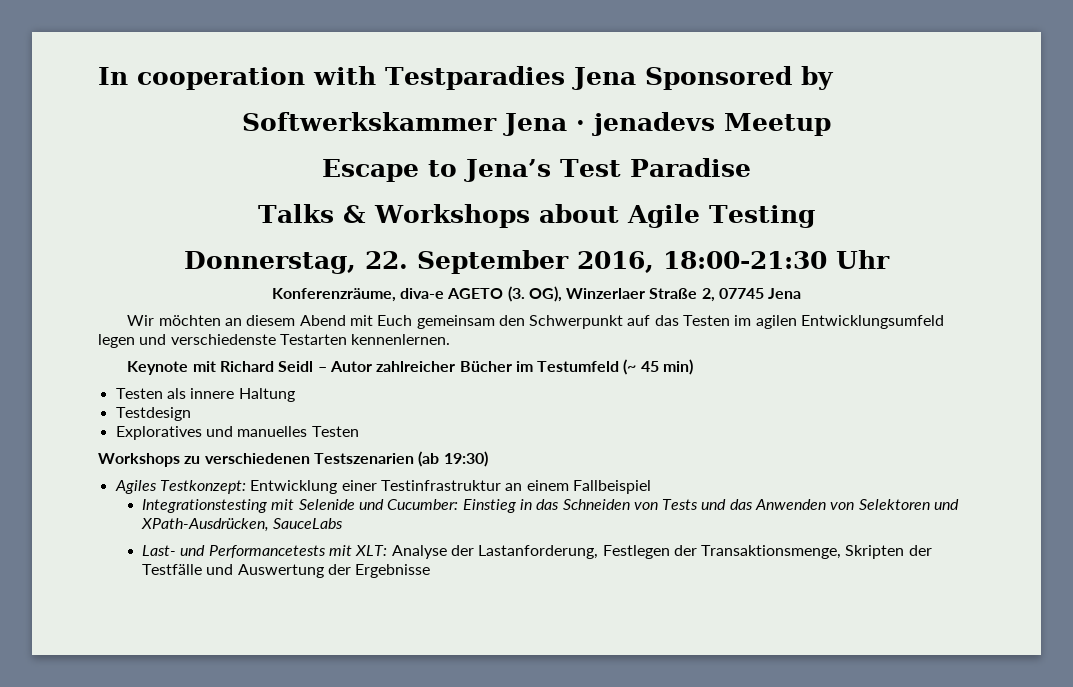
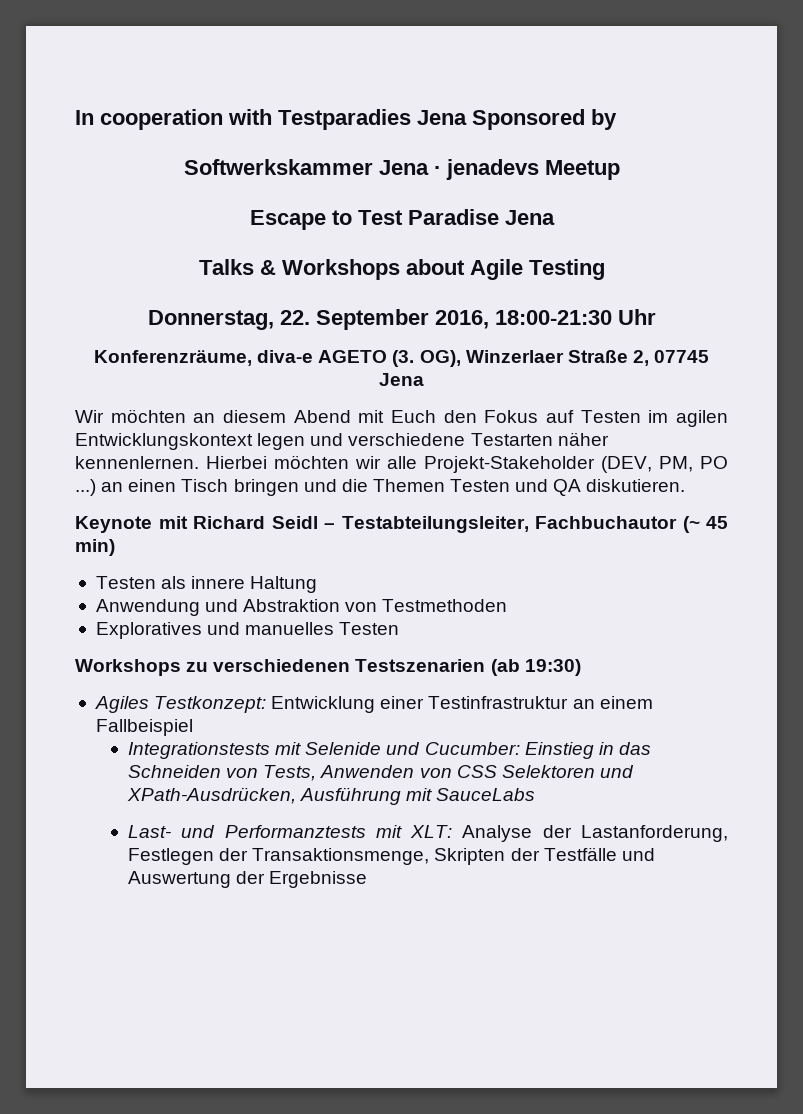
- Escape to Jena’s Test Paradise
+ Escape to Test Paradise Jena
- Wir möchten an diesem Abend mit Euch gemeinsam den Schwerpunkt auf das Testen im agilen Entwicklungsumfeld legen und verschiedenste Testarten kennenlernen.
+ Wir möchten an diesem Abend mit Euch den Fokus auf Testen im agilen Entwicklungskontext legen und verschiedene Testarten näher kennenlernen. Hierbei möchten wir alle Projekt-Stakeholder (DEV, PM, PO ...) an einen Tisch bringen und die Themen Testen und QA diskutieren.
- Keynote mit Richard Seidl – Autor zahlreicher Bücher im Testumfeld (~ 45 min)
+ Keynote mit Richard Seidl – Testabteilungsleiter, Fachbuchautor (~ 45 min)
- Testdesign
+ Anwendung und Abstraktion von Testmethoden
- Integrationstesting mit Selenide und Cucumber: Einstieg in das Schneiden von Tests und das Anwenden von Selektoren und XPath-Ausdrücken, SauceLabs
+ Integrationstests mit Selenide und Cucumber: Einstieg in das Schneiden von Tests, Anwenden von CSS Selektoren und XPath-Ausdrücken, Ausführung mit SauceLabs
- Last- und Performancetests mit XLT: Analyse der Lastanforderung, Festlegen der Transaktionsmenge, Skripten der Testfälle und Auswertung der Ergebnisse
+ Last- und Performanztests mit XLT: Analyse der Lastanforderung, Festlegen der Transaktionsmenge, Skripten der Testfälle und Auswertung der Ergebnisse

